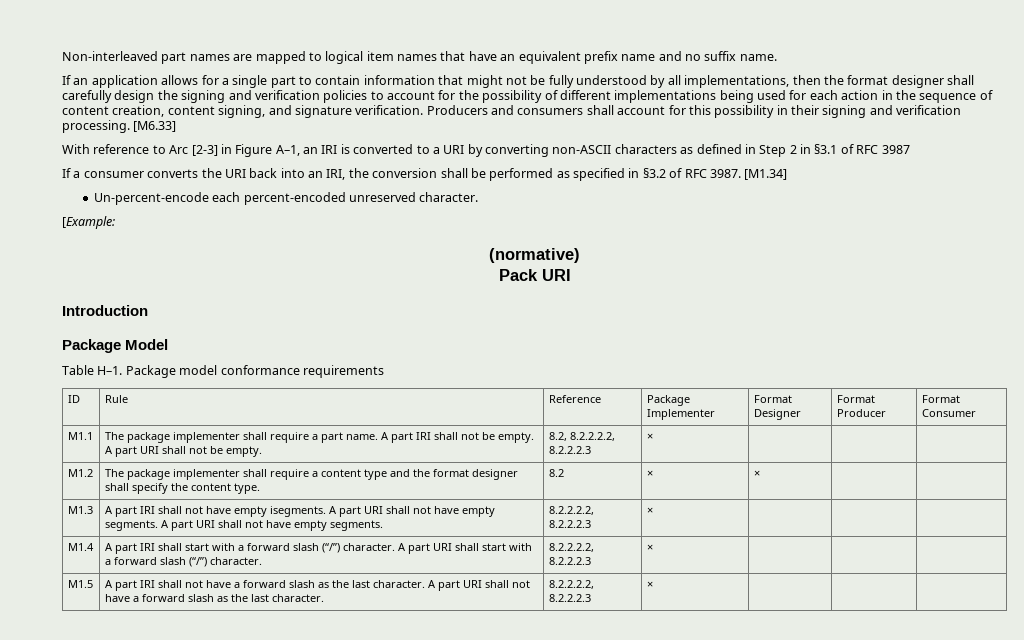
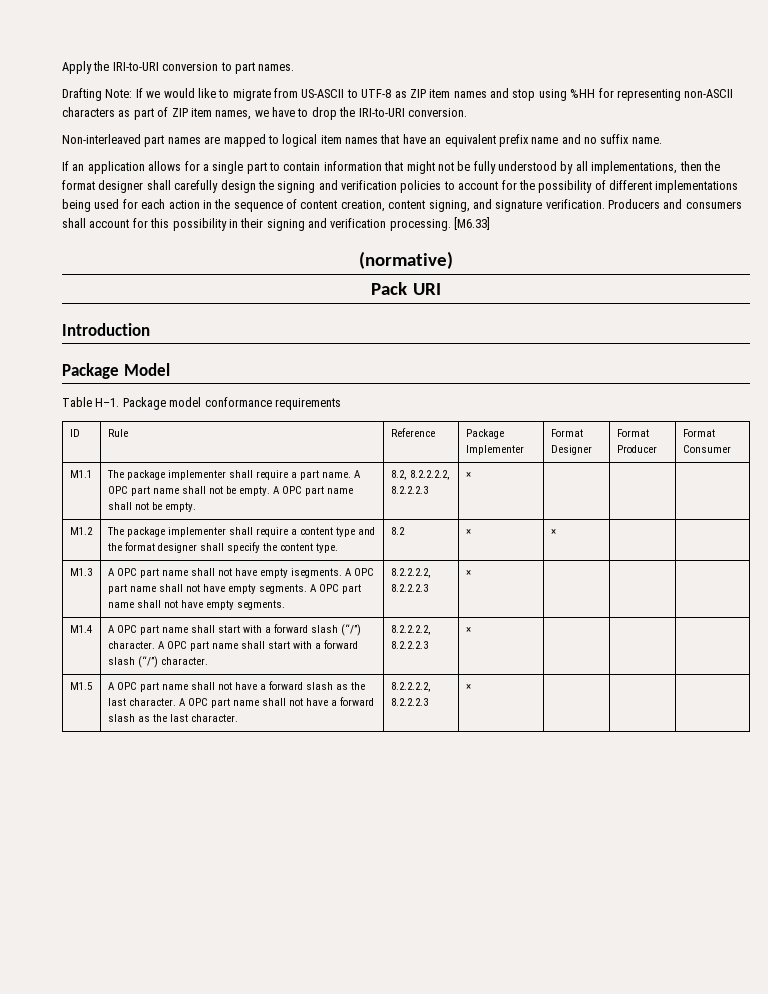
+ Apply the IRI-to-URI conversion to part names.
+ Drafting Note: If we would like to migrate from US-ASCII to UTF-8 as ZIP item names and stop using %HH for representing non-ASCII characters as part of ZIP item names, we have to drop the IRI-to-URI conversion.
- With reference to Arc [2-3] in Figure A–1, an IRI is converted to a URI by converting non-ASCII characters as defined in Step 2 in §3.1 of RFC 3987
- If a consumer converts the URI back into an IRI, the conversion shall be performed as specified in §3.2 of RFC 3987. [M1.34]
- Un-percent-encode each percent-encoded unreserved character.
- [Example:
- M1.1 | The package implementer shall require a part name. A part IRI shall not be empty. A part URI shall not be empty. | 8.2, 8.2.2.2.2, 8.2.2.2.3 | × | | |
+ M1.1 | The package implementer shall require a part name. A OPC part name shall not be empty. A OPC part name shall not be empty. | 8.2, 8.2.2.2.2, 8.2.2.2.3 | × | | |
- M1.3 | A part IRI shall not have empty isegments. A part URI shall not have empty segments. A part URI shall not have empty segments. | 8.2.2.2.2, 8.2.2.2.3 | × | | |
+ M1.3 | A OPC part name shall not have empty isegments. A OPC part name shall not have empty segments. A OPC part name shall not have empty segments. | 8.2.2.2.2, 8.2.2.2.3 | × | | |
- M1.4 | A part IRI shall start with a forward slash (“/”) character. A part URI shall start with a forward slash (“/”) character. | 8.2.2.2.2, 8.2.2.2.3 | × | | |
+ M1.4 | A OPC part name shall start with a forward slash (“/”) character. A OPC part name shall start with a forward slash (“/”) character. | 8.2.2.2.2, 8.2.2.2.3 | × | | |
- M1.5 | A part IRI shall not have a forward slash as the last character. A part URI shall not have a forward slash as the last character. | 8.2.2.2.2, 8.2.2.2.3 | × | | |
+ M1.5 | A OPC part name shall not have a forward slash as the last character. A OPC part name shall not have a forward slash as the last character. | 8.2.2.2.2, 8.2.2.2.3 | × | | |

